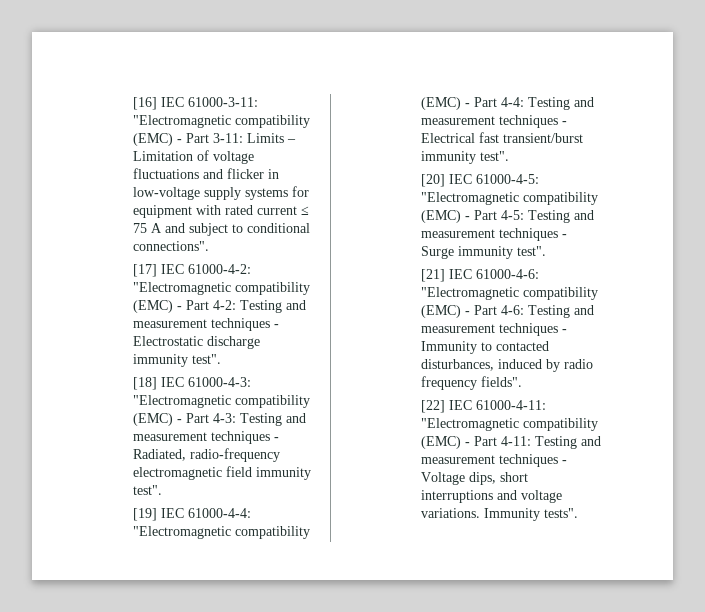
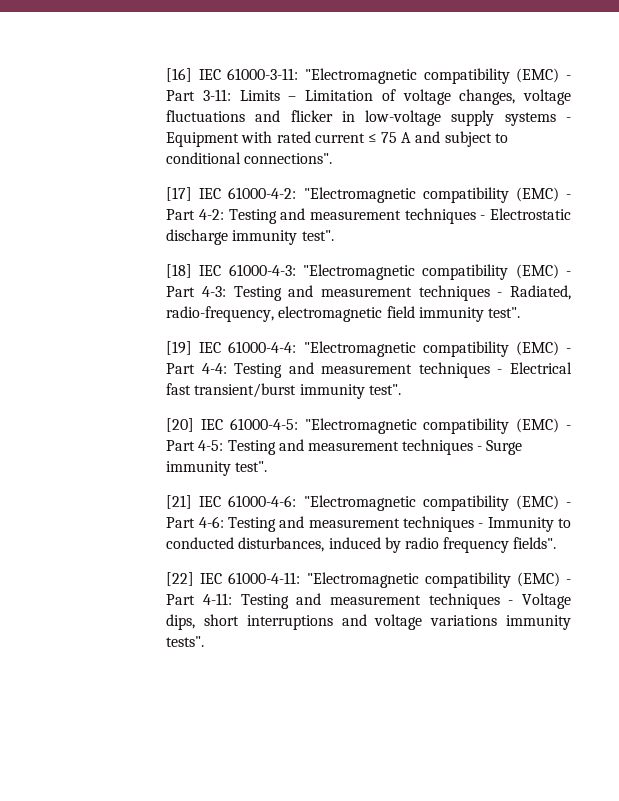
- [16] IEC 61000-3-11: "Electromagnetic compatibility (EMC) - Part 3-11: Limits – Limitation of voltage fluctuations and flicker in low-voltage supply systems for equipment with rated current ≤ 75 A and subject to conditional connections".
+ [16] IEC 61000-3-11: "Electromagnetic compatibility (EMC) - Part 3-11: Limits – Limitation of voltage changes, voltage fluctuations and flicker in low-voltage supply systems - Equipment with rated current ≤ 75 A and subject to conditional connections".
- [18] IEC 61000-4-3: "Electromagnetic compatibility (EMC) - Part 4-3: Testing and measurement techniques - Radiated, radio-frequency electromagnetic field immunity test".
+ [18] IEC 61000-4-3: "Electromagnetic compatibility (EMC) - Part 4-3: Testing and measurement techniques - Radiated, radio-frequency, electromagnetic field immunity test".
- [21] IEC 61000-4-6: "Electromagnetic compatibility (EMC) - Part 4-6: Testing and measurement techniques - Immunity to contacted disturbances, induced by radio frequency fields".
+ [21] IEC 61000-4-6: "Electromagnetic compatibility (EMC) - Part 4-6: Testing and measurement techniques - Immunity to conducted disturbances, induced by radio frequency fields".
- [22] IEC 61000-4-11: "Electromagnetic compatibility (EMC) - Part 4-11: Testing and measurement techniques - Voltage dips, short interruptions and voltage variations. Immunity tests".
+ [22] IEC 61000-4-11: "Electromagnetic compatibility (EMC) - Part 4-11: Testing and measurement techniques - Voltage dips, short interruptions and voltage variations immunity tests".

